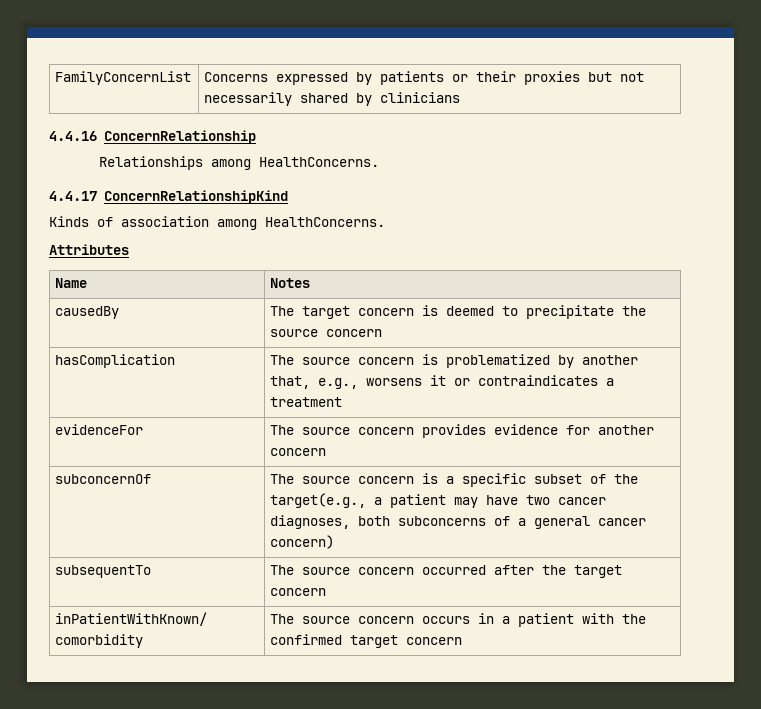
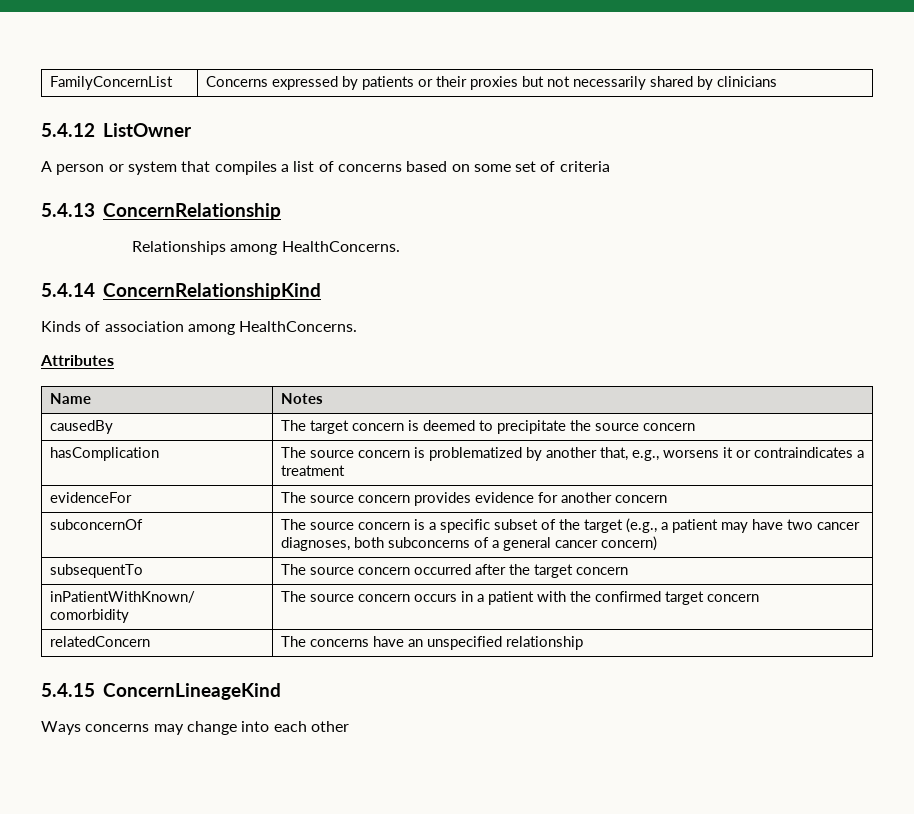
- 4.4.16 ConcernRelationship
+ 5.4.12 ListOwner
+ A person or system that compiles a list of concerns based on some set of criteria
+ 5.4.13 ConcernRelationship
- 4.4.17 ConcernRelationshipKind
+ 5.4.14 ConcernRelationshipKind
- subconcernOf | The source concern is a specific subset of the target(e.g., a patient may have two cancer diagnoses, both subconcerns of a general cancer concern)
+ subconcernOf | The source concern is a specific subset of the target (e.g., a patient may have two cancer diagnoses, both subconcerns of a general cancer concern)
+ relatedConcern | The concerns have an unspecified relationship
+ 5.4.15 ConcernLineageKind
+ Ways concerns may change into each other

